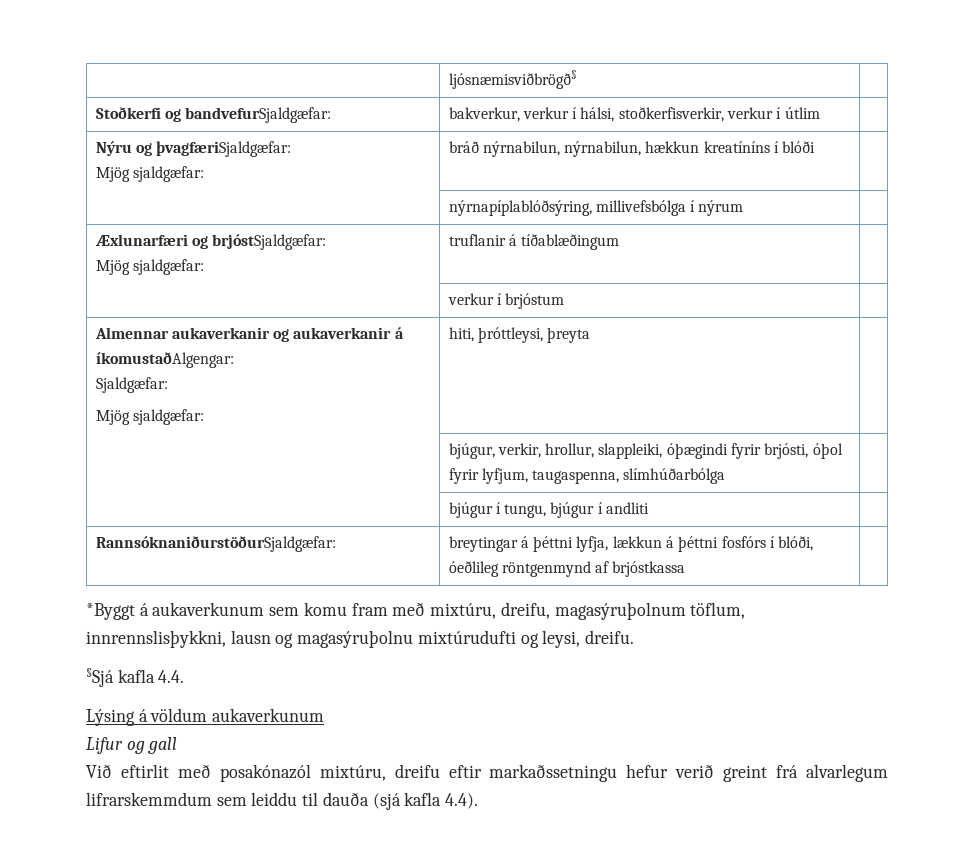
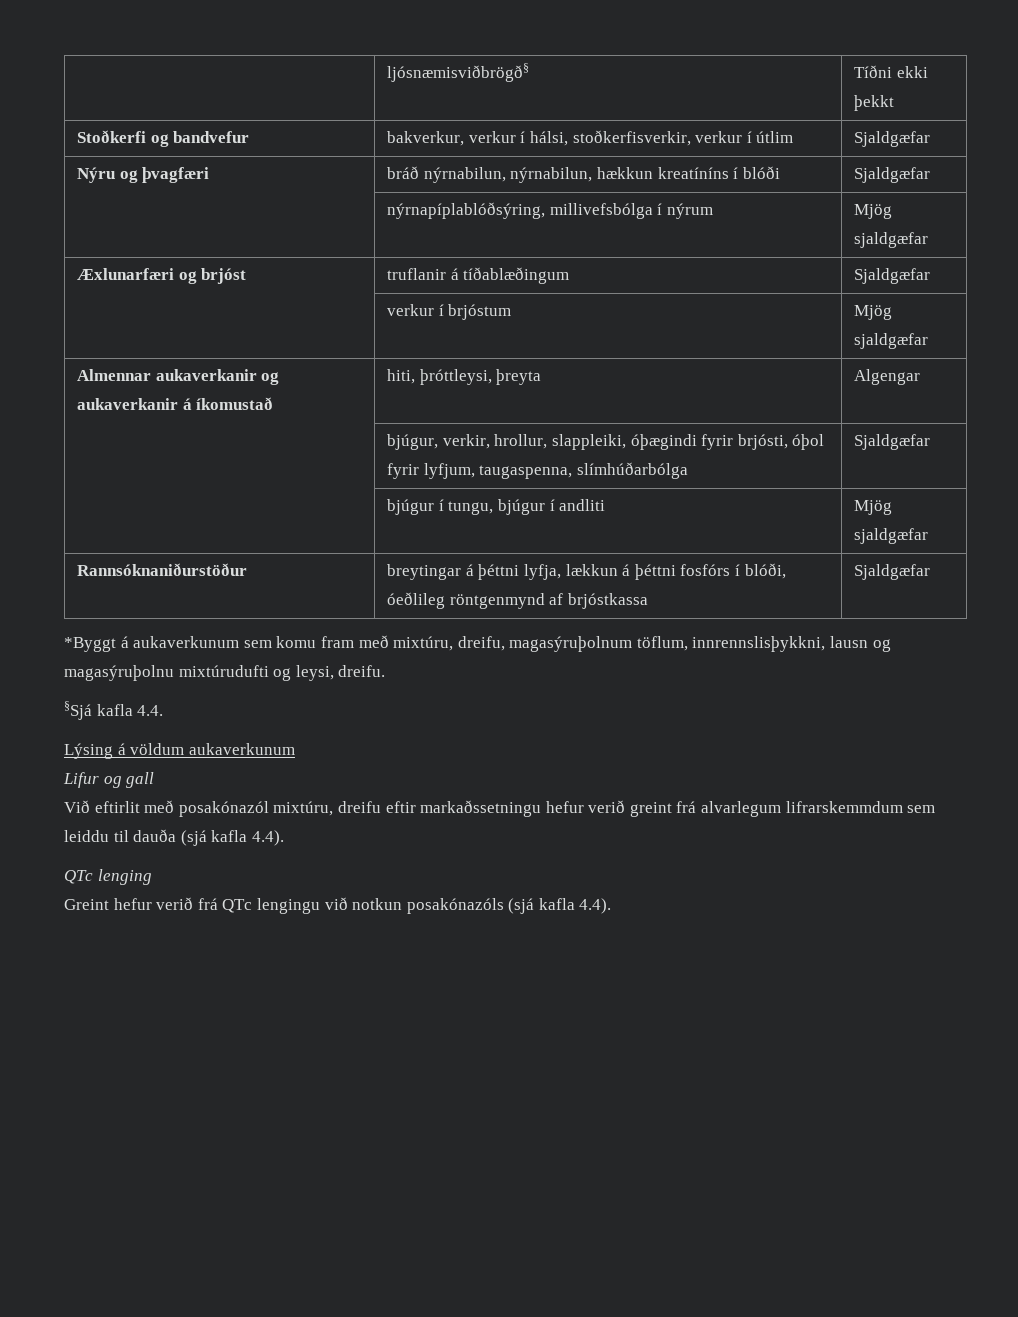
- | ljósnæmisviðbrögð§ |
+ | ljósnæmisviðbrögð§ | Tíðni ekki þekkt
- Stoðkerfi og bandvefurSjaldgæfar: | bakverkur, verkur í hálsi, stoðkerfisverkir, verkur í útlim |
+ Stoðkerfi og bandvefur | bakverkur, verkur í hálsi, stoðkerfisverkir, verkur í útlim | Sjaldgæfar
- Nýru og þvagfæriSjaldgæfar:
- Mjög sjaldgæfar: | bráð nýrnabilun, nýrnabilun, hækkun kreatíníns í blóði |
+ Nýru og þvagfæri | bráð nýrnabilun, nýrnabilun, hækkun kreatíníns í blóði | Sjaldgæfar
- | nýrnapíplablóðsýring, millivefsbólga í nýrum |
+ | nýrnapíplablóðsýring, millivefsbólga í nýrum | Mjög sjaldgæfar
- Æxlunarfæri og brjóstSjaldgæfar:
- Mjög sjaldgæfar: | truflanir á tíðablæðingum |
+ Æxlunarfæri og brjóst | truflanir á tíðablæðingum | Sjaldgæfar
- | verkur í brjóstum |
+ | verkur í brjóstum | Mjög sjaldgæfar
- Almennar aukaverkanir og aukaverkanir á íkomustaðAlgengar:
- Sjaldgæfar:
- Mjög sjaldgæfar: | hiti, þróttleysi, þreyta |
+ Almennar aukaverkanir og aukaverkanir á íkomustað | hiti, þróttleysi, þreyta | Algengar
- | bjúgur, verkir, hrollur, slappleiki, óþægindi fyrir brjósti, óþol fyrir lyfjum, taugaspenna, slímhúðarbólga |
+ | bjúgur, verkir, hrollur, slappleiki, óþægindi fyrir brjósti, óþol fyrir lyfjum, taugaspenna, slímhúðarbólga | Sjaldgæfar
- | bjúgur í tungu, bjúgur í andliti |
- RannsóknaniðurstöðurSjaldgæfar: | breytingar á þéttni lyfja, lækkun á þéttni fosfórs í blóði, óeðlileg röntgenmynd af brjóstkassa |
+ | bjúgur í tungu, bjúgur í andliti | Mjög sjaldgæfar
+ Rannsóknaniðurstöður | breytingar á þéttni lyfja, lækkun á þéttni fosfórs í blóði, óeðlileg röntgenmynd af brjóstkassa | Sjaldgæfar
+ QTc lenging
+ Greint hefur verið frá QTc lengingu við notkun posakónazóls (sjá kafla 4.4).

